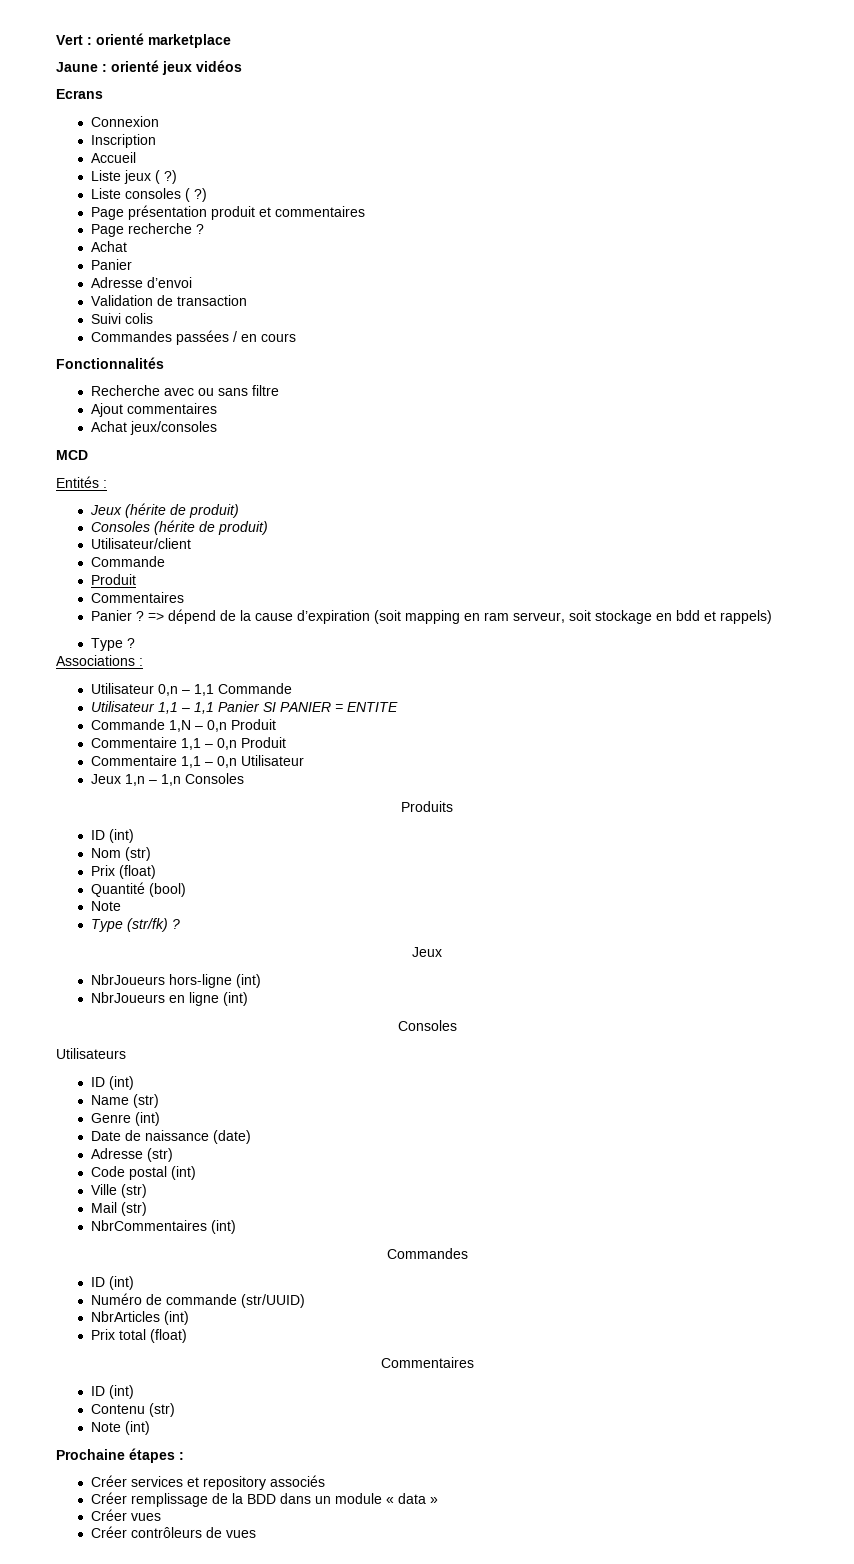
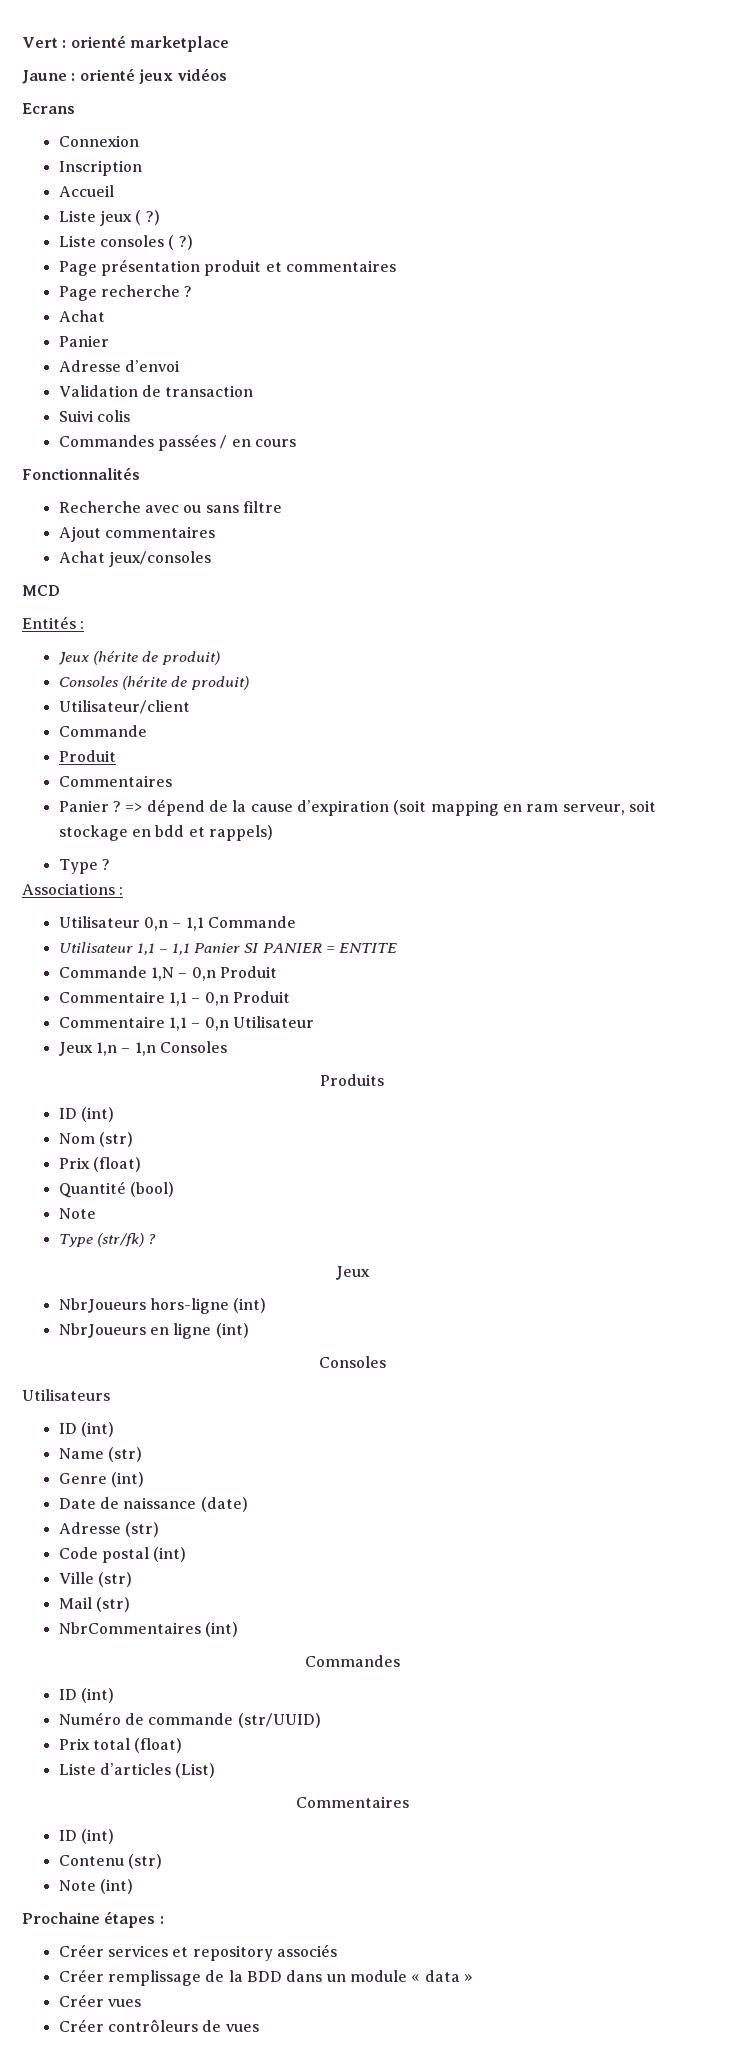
- NbrArticles (int)
+ Liste d’articles (List)

